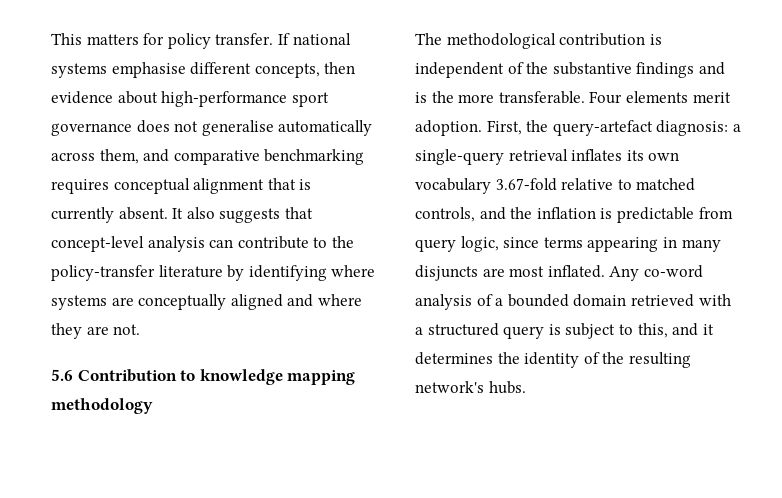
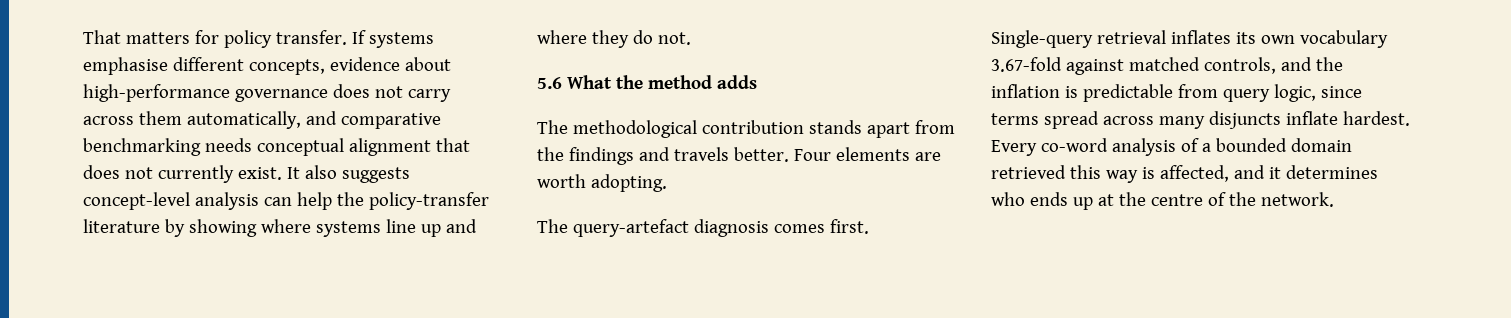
- This matters for policy transfer.
+ That matters for policy transfer.
- If national systems emphasise different concepts, then evidence about high-performance sport governance does not generalise automatically across them, and comparative benchmarking requires conceptual alignment that is currently absent.
+ If systems emphasise different concepts, evidence about high-performance governance does not carry across them automatically, and comparative benchmarking needs conceptual alignment that does not currently exist.
- It also suggests that concept-level analysis can contribute to the policy-transfer literature by identifying where systems are conceptually aligned and where they are not.
+ It also suggests concept-level analysis can help the policy-transfer literature by showing where systems line up and where they do not.
- 5.6 Contribution to knowledge mapping methodology
- The methodological contribution is independent of the substantive findings and is the more transferable. Four elements merit adoption. First, the query-artefact diagnosis: a single-query retrieval inflates its own vocabulary 3.67-fold relative to matched controls, and the inflation is predictable from query logic, since terms appearing in many disjuncts are most inflated. Any co-word analysis of a bounded domain retrieved with a structured query is subject to this, and it determines the identity of the resulting network's hubs.
+ 5.6 What the method adds
+ The methodological contribution stands apart from the findings and travels better. Four elements are worth adopting.
+ The query-artefact diagnosis comes first. Single-query retrieval inflates its own vocabulary 3.67-fold against matched controls, and the inflation is predictable from query logic, since terms spread across many disjuncts inflate hardest. Every co-word analysis of a bounded domain retrieved this way is affected, and it determines who ends up at the centre of the network.

